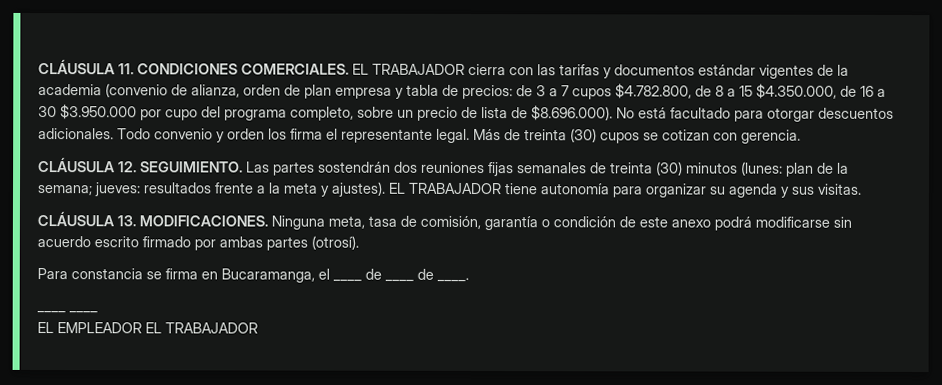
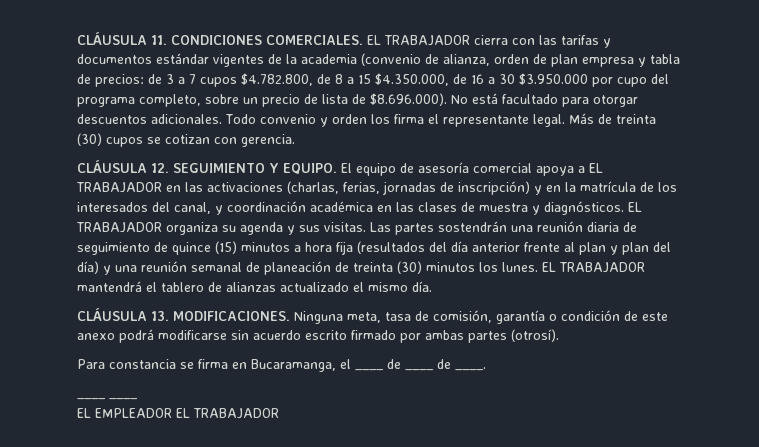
- CLÁUSULA 12. SEGUIMIENTO. Las partes sostendrán dos reuniones fijas semanales de treinta (30) minutos (lunes: plan de la semana; jueves: resultados frente a la meta y ajustes). EL TRABAJADOR tiene autonomía para organizar su agenda y sus visitas.
+ CLÁUSULA 12. SEGUIMIENTO Y EQUIPO. El equipo de asesoría comercial apoya a EL TRABAJADOR en las activaciones (charlas, ferias, jornadas de inscripción) y en la matrícula de los interesados del canal, y coordinación académica en las clases de muestra y diagnósticos. EL TRABAJADOR organiza su agenda y sus visitas. Las partes sostendrán una reunión diaria de seguimiento de quince (15) minutos a hora fija (resultados del día anterior frente al plan y plan del día) y una reunión semanal de planeación de treinta (30) minutos los lunes. EL TRABAJADOR mantendrá el tablero de alianzas actualizado el mismo día.

